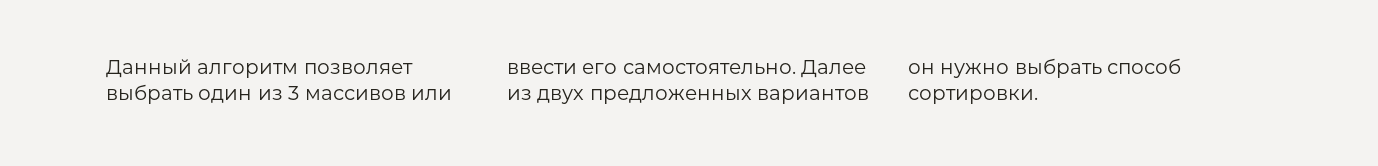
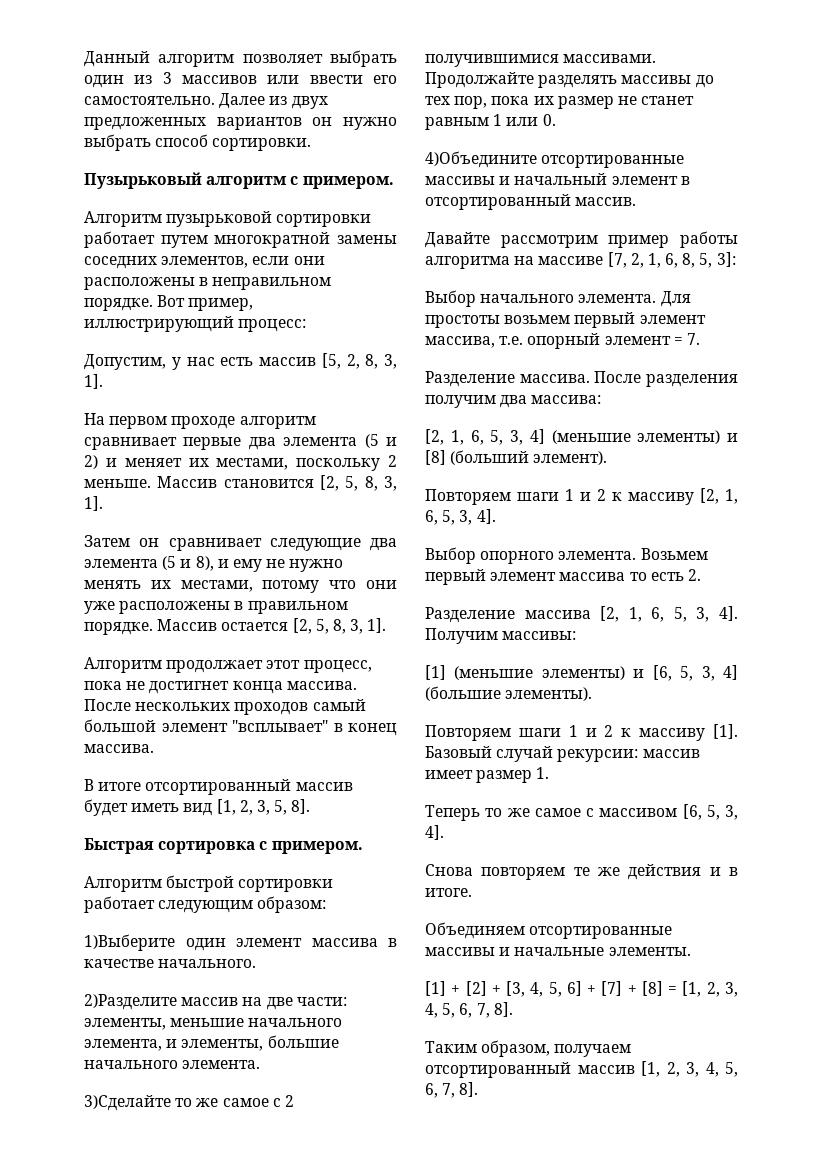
+ Пузырьковый алгоритм с примером.
+ Алгоритм пузырьковой сортировки работает путем многократной замены соседних элементов, если они расположены в неправильном порядке. Вот пример, иллюстрирующий процесс:
+ Допустим, у нас есть массив [5, 2, 8, 3, 1].
+ На первом проходе алгоритм сравнивает первые два элемента (5 и 2) и меняет их местами, поскольку 2 меньше. Массив становится [2, 5, 8, 3, 1].
+ Затем он сравнивает следующие два элемента (5 и 8), и ему не нужно менять их местами, потому что они уже расположены в правильном порядке. Массив остается [2, 5, 8, 3, 1].
+ Алгоритм продолжает этот процесс, пока не достигнет конца массива. После нескольких проходов самый большой элемент "всплывает" в конец массива.
+ В итоге отсортированный массив будет иметь вид [1, 2, 3, 5, 8].
+ Быстрая сортировка с примером.
+ Алгоритм быстрой сортировки работает следующим образом:
+ 1)Выберите один элемент массива в качестве начального.
+ 2)Разделите массив на две части: элементы, меньшие начального элемента, и элементы, большие начального элемента.
+ 3)Сделайте то же самое с 2 получившимися массивами. Продолжайте разделять массивы до тех пор, пока их размер не станет равным 1 или 0.
+ 4)Объедините отсортированные массивы и начальный элемент в отсортированный массив.
+ Давайте рассмотрим пример работы алгоритма на массиве [7, 2, 1, 6, 8, 5, 3]:
+ Выбор начального элемента. Для простоты возьмем первый элемент массива, т.е. опорный элемент = 7.
+ Разделение массива. После разделения получим два массива:
+ [2, 1, 6, 5, 3, 4] (меньшие элементы) и [8] (больший элемент).
+ Повторяем шаги 1 и 2 к массиву [2, 1, 6, 5, 3, 4].
+ Выбор опорного элемента. Возьмем первый элемент массива то есть 2.
+ Разделение массива [2, 1, 6, 5, 3, 4]. Получим массивы:
+ [1] (меньшие элементы) и [6, 5, 3, 4] (большие элементы).
+ Повторяем шаги 1 и 2 к массиву [1]. Базовый случай рекурсии: массив имеет размер 1.
+ Теперь то же самое c массивом [6, 5, 3, 4].
+ Снова повторяем те же действия и в итоге.
+ Объединяем отсортированные массивы и начальные элементы.
+ [1] + [2] + [3, 4, 5, 6] + [7] + [8] = [1, 2, 3, 4, 5, 6, 7, 8].
+ Таким образом, получаем отсортированный массив [1, 2, 3, 4, 5, 6, 7, 8].

